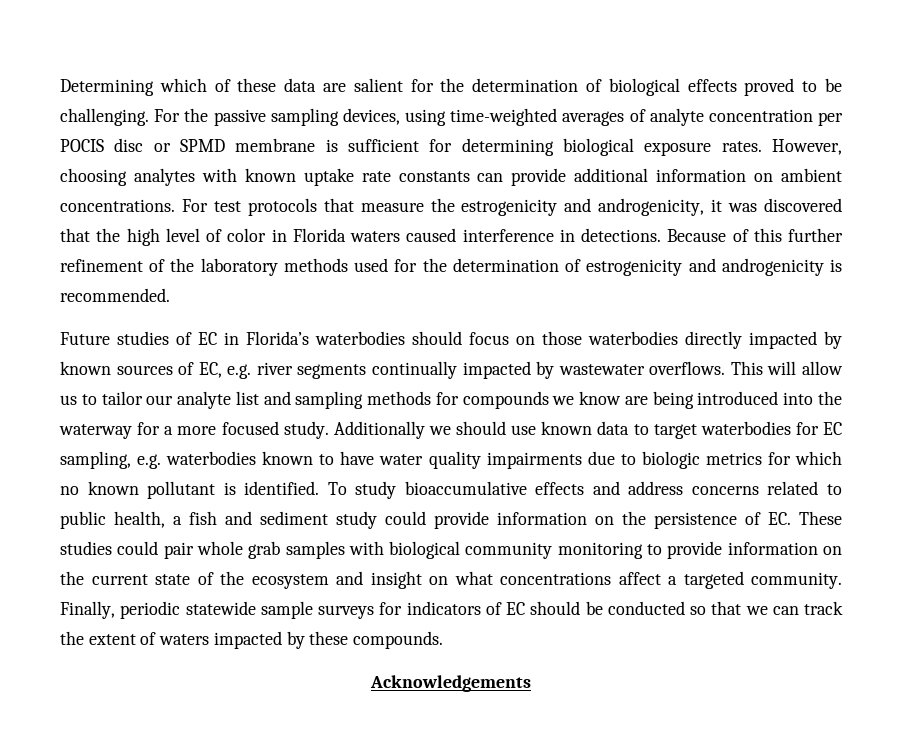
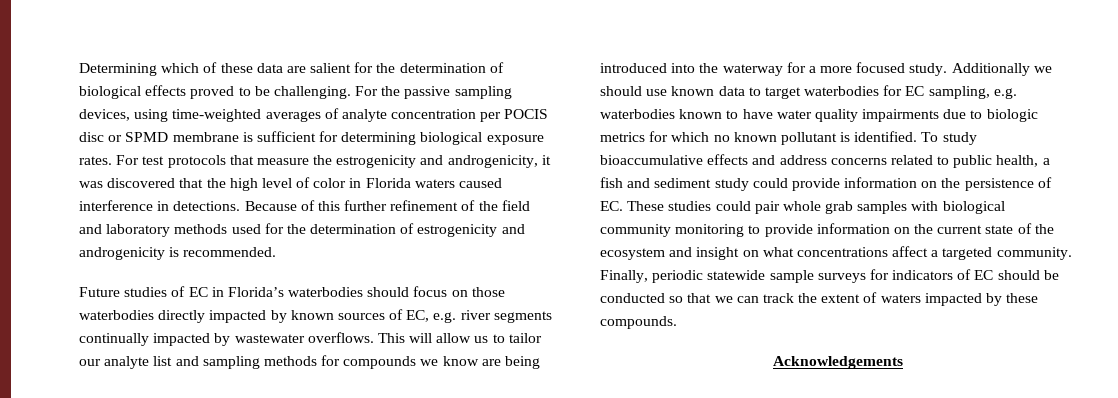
- However, choosing analytes with known uptake rate constants can provide additional information on ambient concentrations.
- Because of this further refinement of the laboratory methods used for the determination of estrogenicity and androgenicity is recommended.
+ Because of this further refinement of the field and laboratory methods used for the determination of estrogenicity and androgenicity is recommended.

